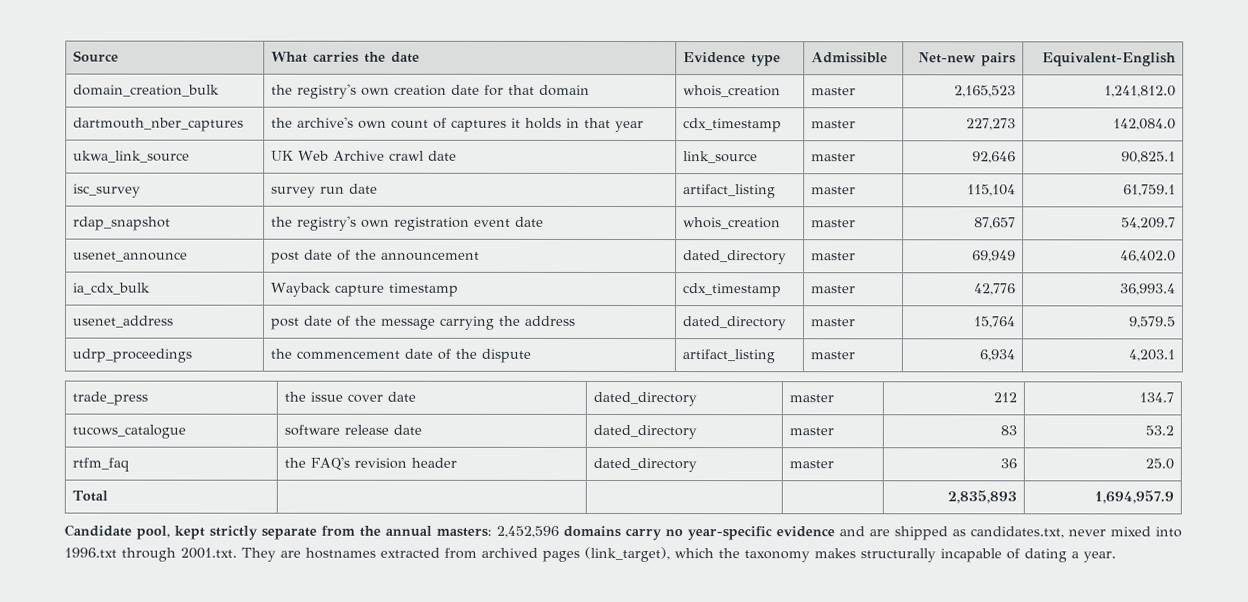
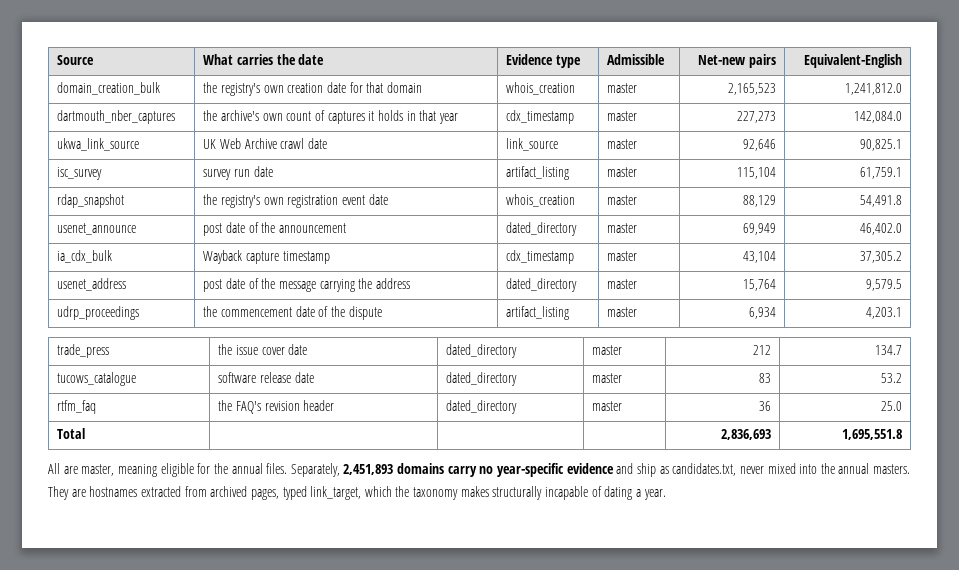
- rdap_snapshot | the registry's own registration event date | whois_creation | master | 87,657 | 54,209.7
+ rdap_snapshot | the registry's own registration event date | whois_creation | master | 88,129 | 54,491.8
- ia_cdx_bulk | Wayback capture timestamp | cdx_timestamp | master | 42,776 | 36,993.4
+ ia_cdx_bulk | Wayback capture timestamp | cdx_timestamp | master | 43,104 | 37,305.2
- Total | | | | 2,835,893 | 1,694,957.9
- Candidate pool, kept strictly separate from the annual masters: 2,452,596 domains carry no year-specific evidence and are shipped as candidates.txt, never mixed into 1996.txt through 2001.txt. They are hostnames extracted from archived pages (link_target), which the taxonomy makes structurally incapable of dating a year.
+ Total | | | | 2,836,693 | 1,695,551.8
+ All are master, meaning eligible for the annual files. Separately, 2,451,893 domains carry no year-specific evidence and ship as candidates.txt, never mixed into the annual masters. They are hostnames extracted from archived pages, typed link_target, which the taxonomy makes structurally incapable of dating a year.

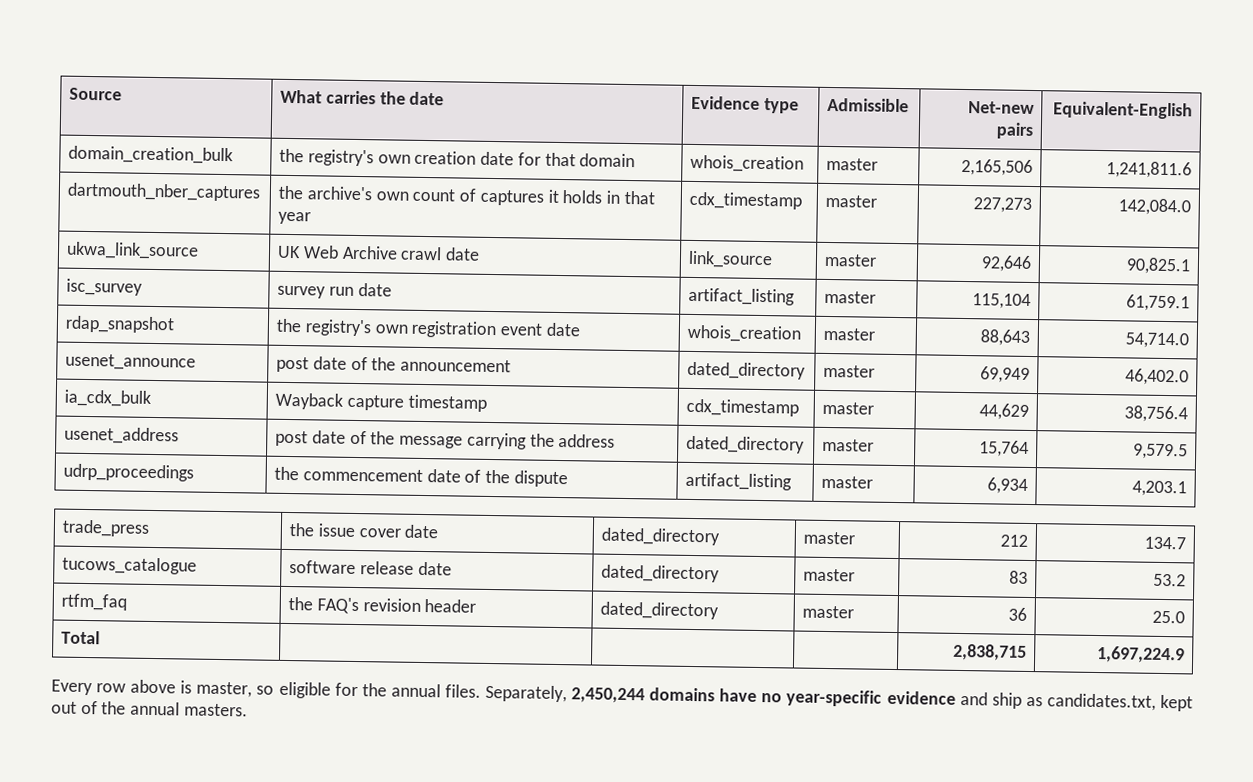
- domain_creation_bulk | the registry's own creation date for that domain | whois_creation | master | 2,165,523 | 1,241,812.0
+ domain_creation_bulk | the registry's own creation date for that domain | whois_creation | master | 2,165,506 | 1,241,811.6
- rdap_snapshot | the registry's own registration event date | whois_creation | master | 88,129 | 54,491.8
+ rdap_snapshot | the registry's own registration event date | whois_creation | master | 88,643 | 54,714.0
- ia_cdx_bulk | Wayback capture timestamp | cdx_timestamp | master | 43,104 | 37,305.2
+ ia_cdx_bulk | Wayback capture timestamp | cdx_timestamp | master | 44,629 | 38,756.4
- Total | | | | 2,836,693 | 1,695,551.8
- All are master, meaning eligible for the annual files.
+ Total | | | | 2,838,715 | 1,697,224.9
+ Every row above is master, so eligible for the annual files.
- Separately, 2,451,893 domains carry no year-specific evidence and ship as candidates.txt, never mixed into the annual masters. They are hostnames extracted from archived pages, typed link_target, which the taxonomy makes structurally incapable of dating a year.
+ Separately, 2,450,244 domains have no year-specific evidence and ship as candidates.txt, kept out of the annual masters.

